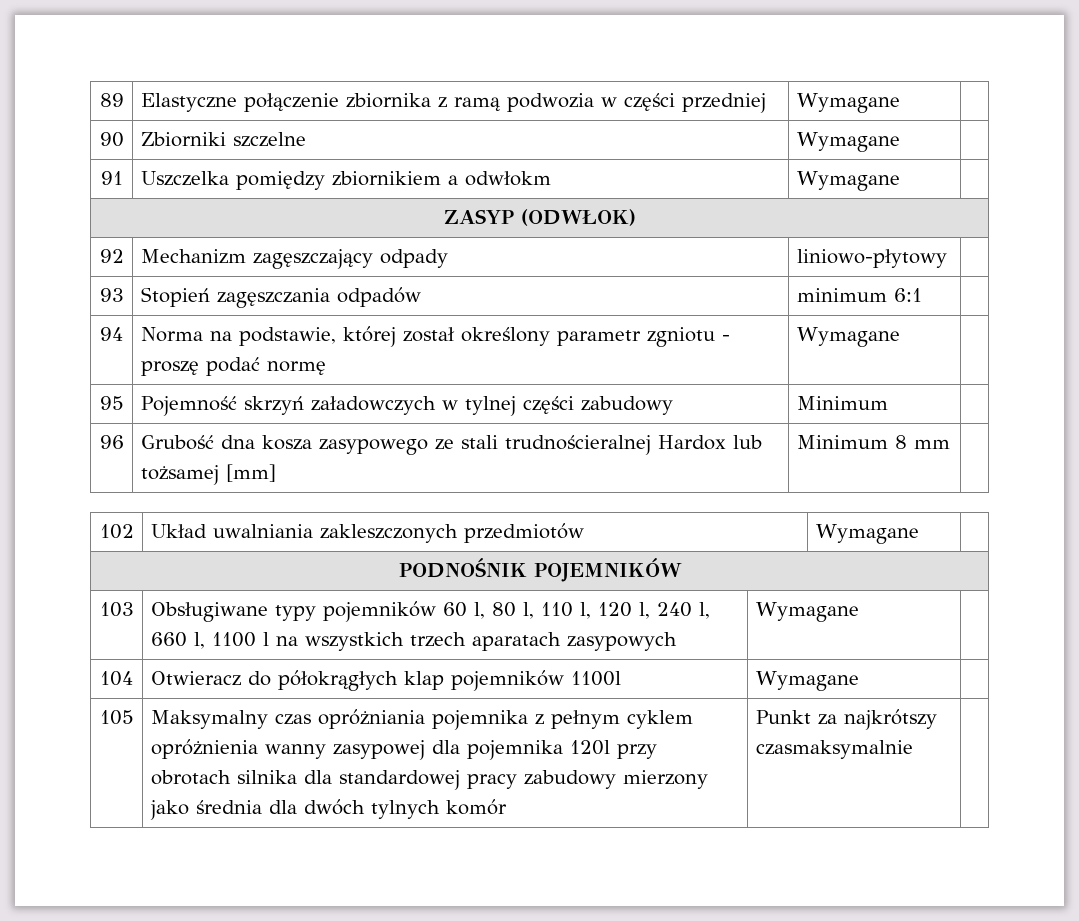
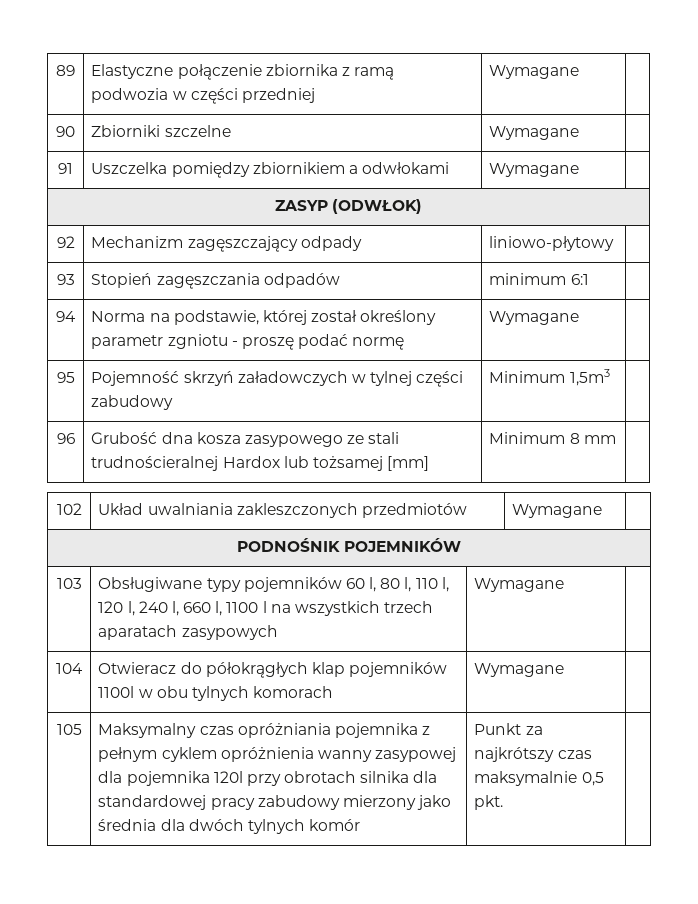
- 91 | Uszczelka pomiędzy zbiornikiem a odwłokm | Wymagane |
+ 91 | Uszczelka pomiędzy zbiornikiem a odwłokami | Wymagane |
- 95 | Pojemność skrzyń załadowczych w tylnej części zabudowy | Minimum |
+ 95 | Pojemność skrzyń załadowczych w tylnej części zabudowy | Minimum 1,5m3 |
- 104 | Otwieracz do półokrągłych klap pojemników 1100l | Wymagane |
+ 104 | Otwieracz do półokrągłych klap pojemników 1100l w obu tylnych komorach | Wymagane |
- 105 | Maksymalny czas opróżniania pojemnika z pełnym cyklem opróżnienia wanny zasypowej dla pojemnika 120l przy obrotach silnika dla standardowej pracy zabudowy mierzony jako średnia dla dwóch tylnych komór | Punkt za najkrótszy czasmaksymalnie |
+ 105 | Maksymalny czas opróżniania pojemnika z pełnym cyklem opróżnienia wanny zasypowej dla pojemnika 120l przy obrotach silnika dla standardowej pracy zabudowy mierzony jako średnia dla dwóch tylnych komór | Punkt za najkrótszy czas maksymalnie 0,5 pkt. |

